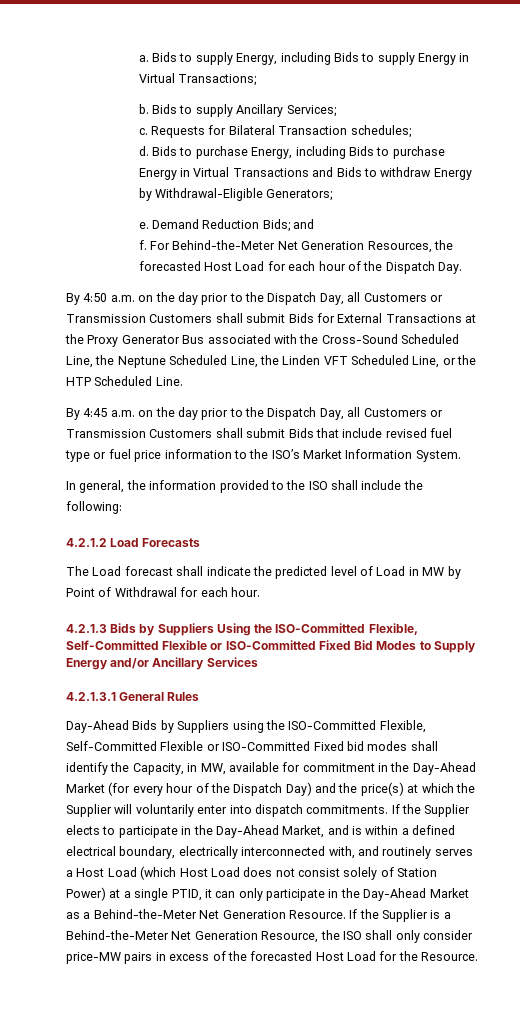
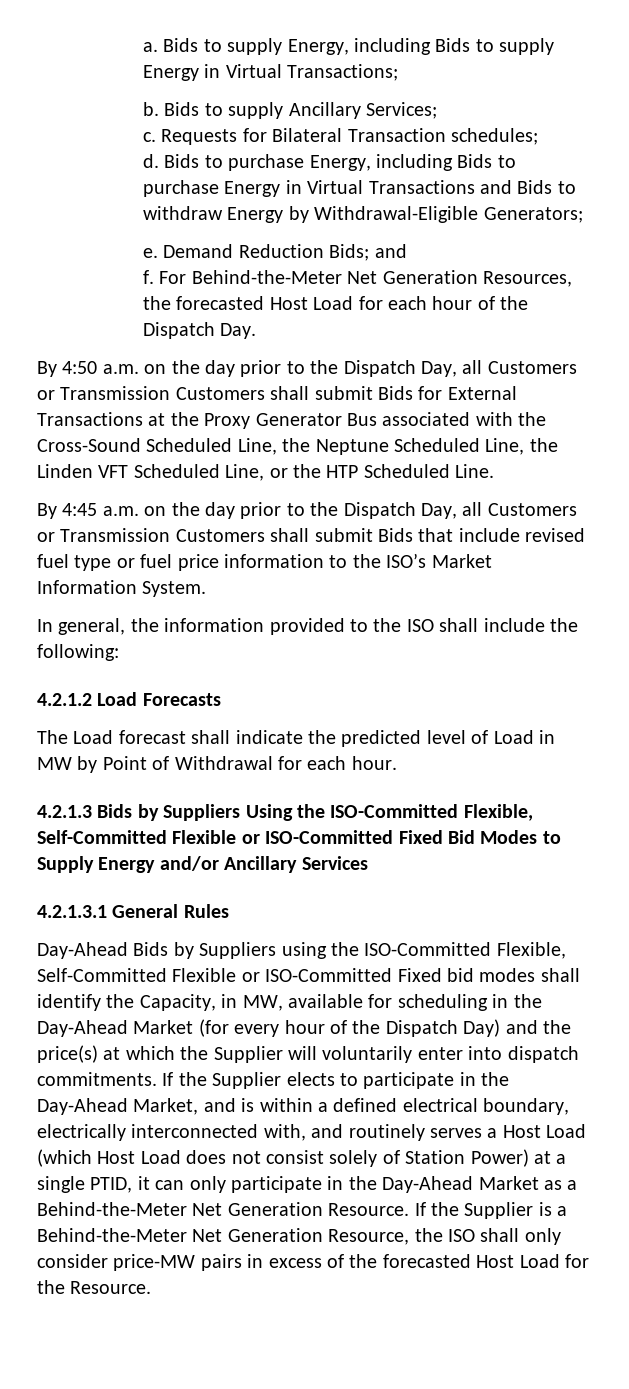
- Day-Ahead Bids by Suppliers using the ISO-Committed Flexible, Self-Committed Flexible or ISO-Committed Fixed bid modes shall identify the Capacity, in MW, available for commitment in the Day-Ahead Market (for every hour of the Dispatch Day) and the price(s) at which the Supplier will voluntarily enter into dispatch commitments.
+ Day-Ahead Bids by Suppliers using the ISO-Committed Flexible, Self-Committed Flexible or ISO-Committed Fixed bid modes shall identify the Capacity, in MW, available for scheduling in the Day-Ahead Market (for every hour of the Dispatch Day) and the price(s) at which the Supplier will voluntarily enter into dispatch commitments.

